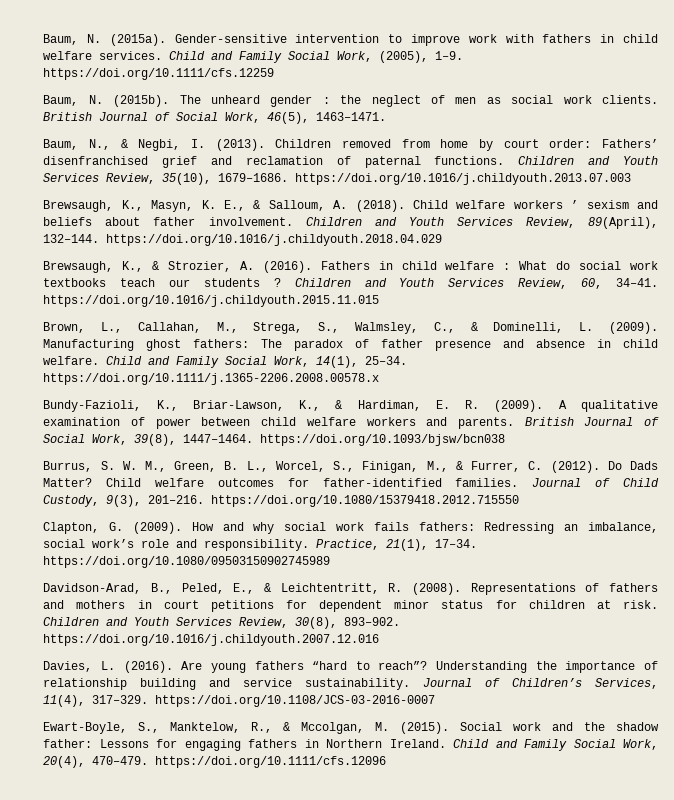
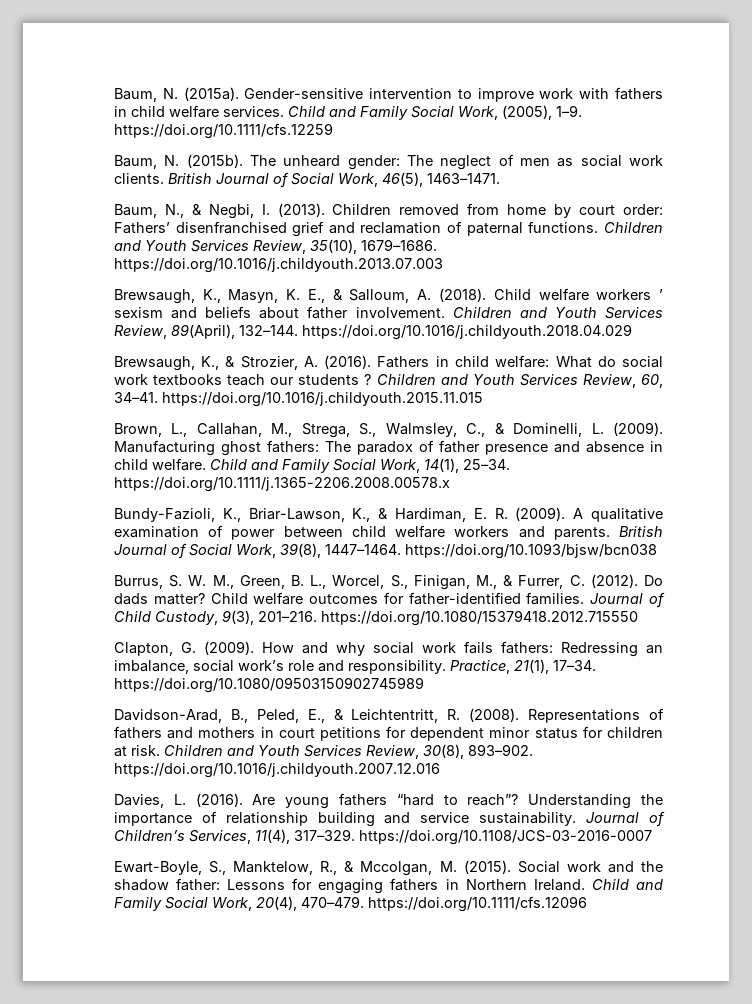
- The unheard gender : the neglect of men as social work clients.
+ The unheard gender: The neglect of men as social work clients.
- Fathers in child welfare : What do social work textbooks teach our students ?
+ Fathers in child welfare: What do social work textbooks teach our students ?
- Do Dads Matter?
+ Do dads matter?

